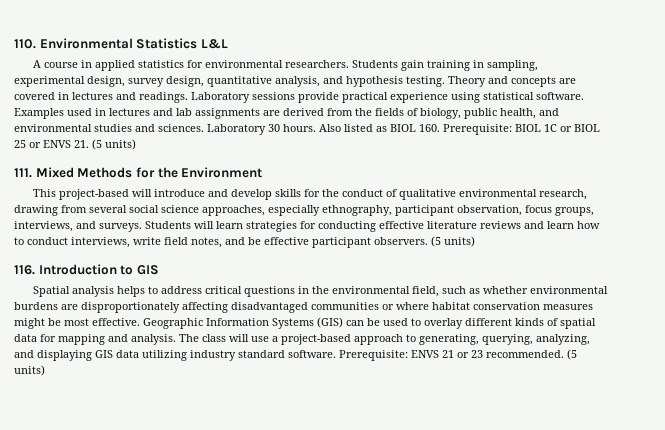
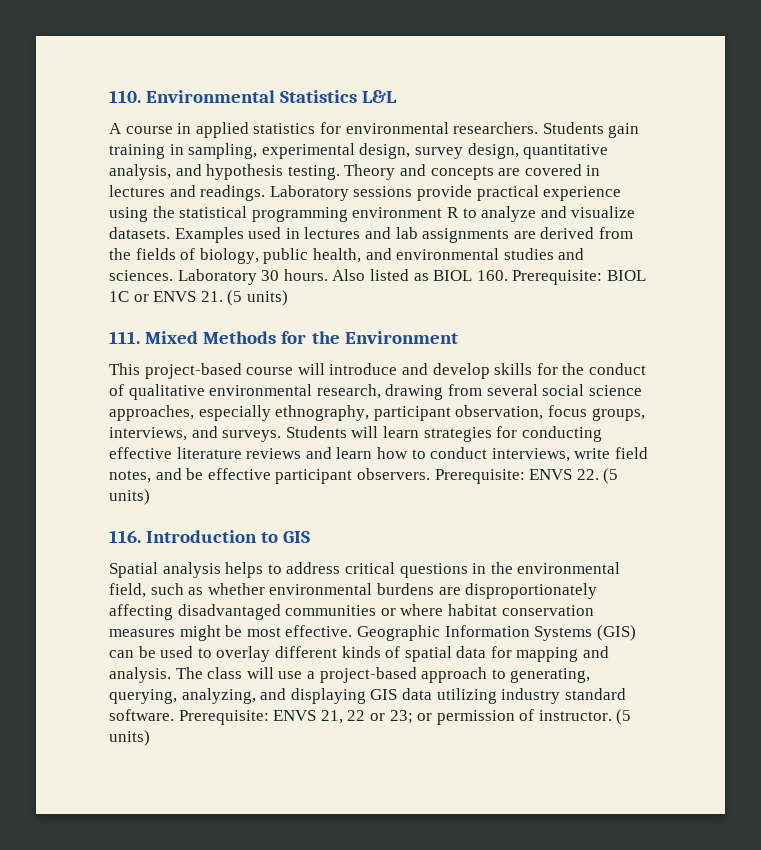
- Laboratory sessions provide practical experience using statistical software.
+ Laboratory sessions provide practical experience using the statistical programming environment R to analyze and visualize datasets.
- Also listed as BIOL 160. Prerequisite: BIOL 1C or BIOL 25 or ENVS 21. (5 units)
+ Also listed as BIOL 160. Prerequisite: BIOL 1C or ENVS 21. (5 units)
- This project-based will introduce and develop skills for the conduct of qualitative environmental research, drawing from several social science approaches, especially ethnography, participant observation, focus groups, interviews, and surveys.
+ This project-based course will introduce and develop skills for the conduct of qualitative environmental research, drawing from several social science approaches, especially ethnography, participant observation, focus groups, interviews, and surveys.
- Students will learn strategies for conducting effective literature reviews and learn how to conduct interviews, write field notes, and be effective participant observers. (5 units)
+ Students will learn strategies for conducting effective literature reviews and learn how to conduct interviews, write field notes, and be effective participant observers. Prerequisite: ENVS 22. (5 units)
- Prerequisite: ENVS 21 or 23 recommended.
+ Prerequisite: ENVS 21, 22 or 23; or permission of instructor.

